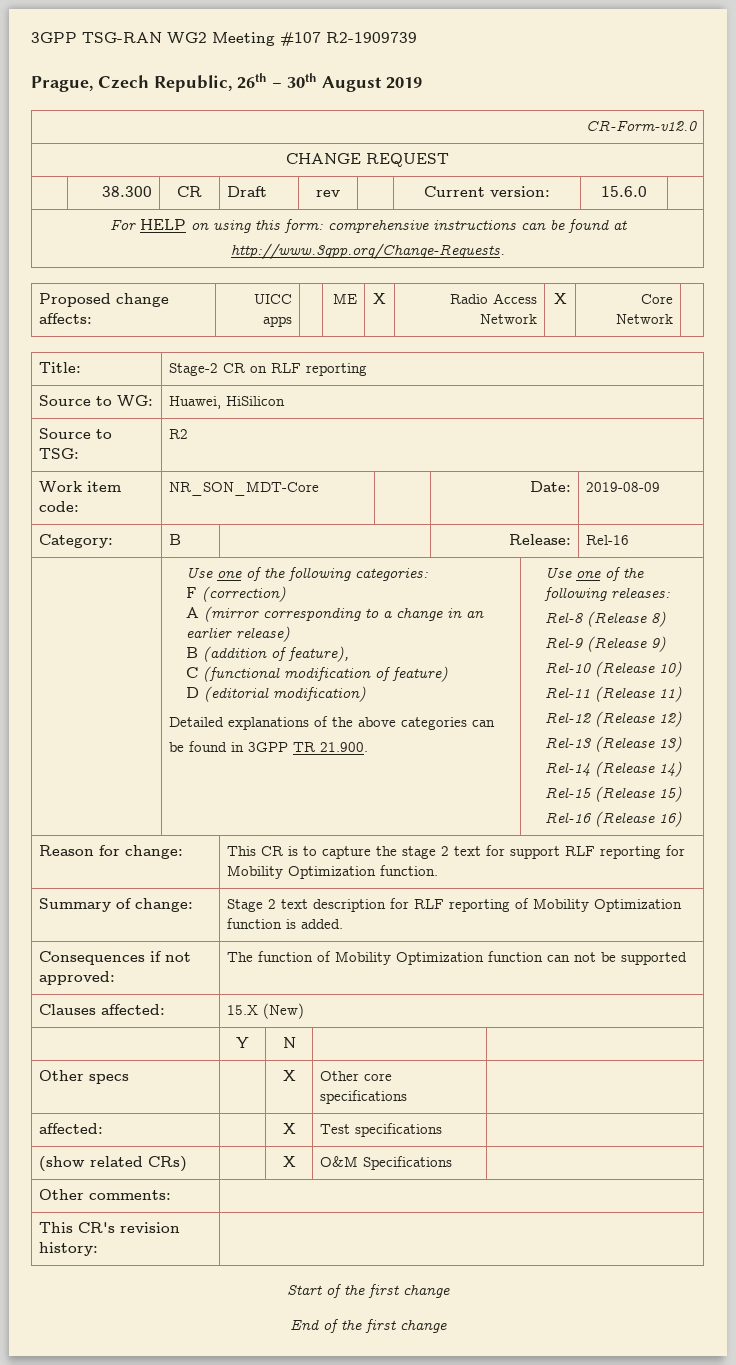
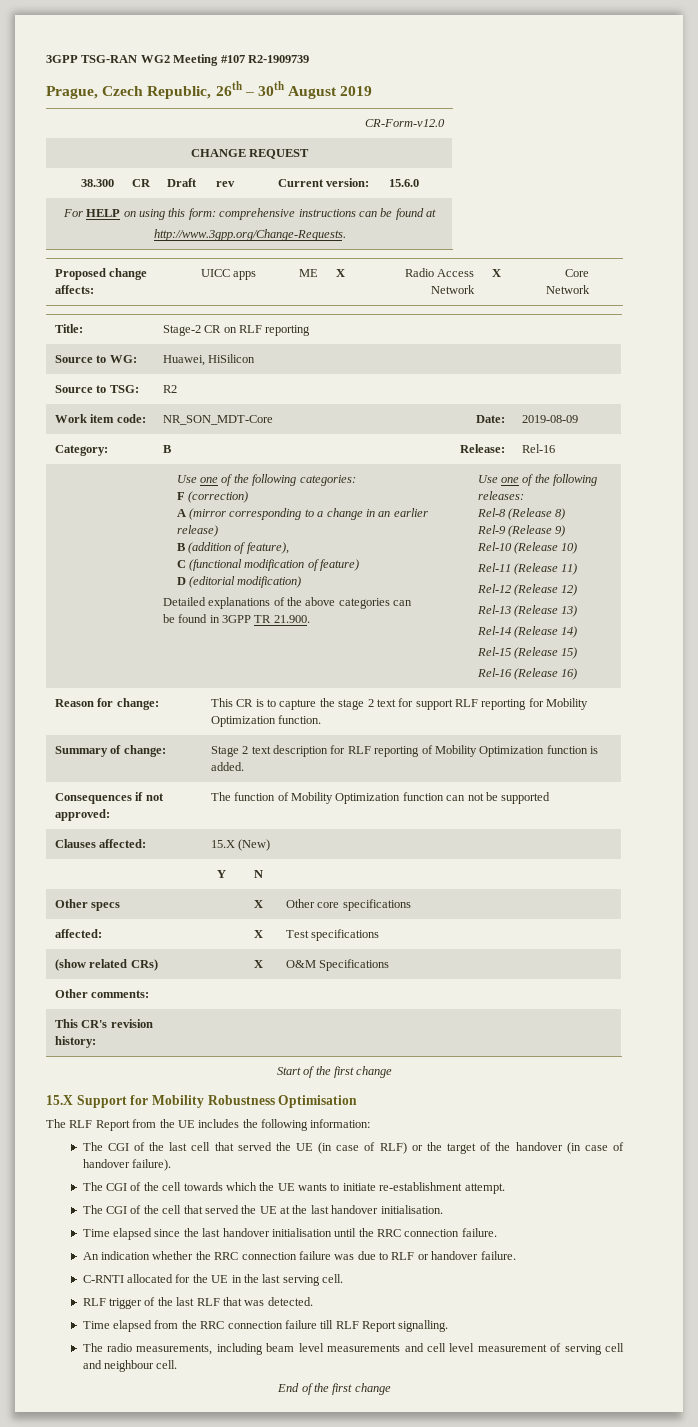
+ 15.X Support for Mobility Robustness Optimisation
+ The RLF Report from the UE includes the following information:
+ The CGI of the last cell that served the UE (in case of RLF) or the target of the handover (in case of handover failure).
+ The CGI of the cell towards which the UE wants to initiate re-establishment attempt.
+ The CGI of the cell that served the UE at the last handover initialisation.
+ Time elapsed since the last handover initialisation until the RRC connection failure.
+ An indication whether the RRC connection failure was due to RLF or handover failure.
+ C-RNTI allocated for the UE in the last serving cell.
+ RLF trigger of the last RLF that was detected.
+ Time elapsed from the RRC connection failure till RLF Report signalling.
+ The radio measurements, including beam level measurements and cell level measurement of serving cell and neighbour cell.

